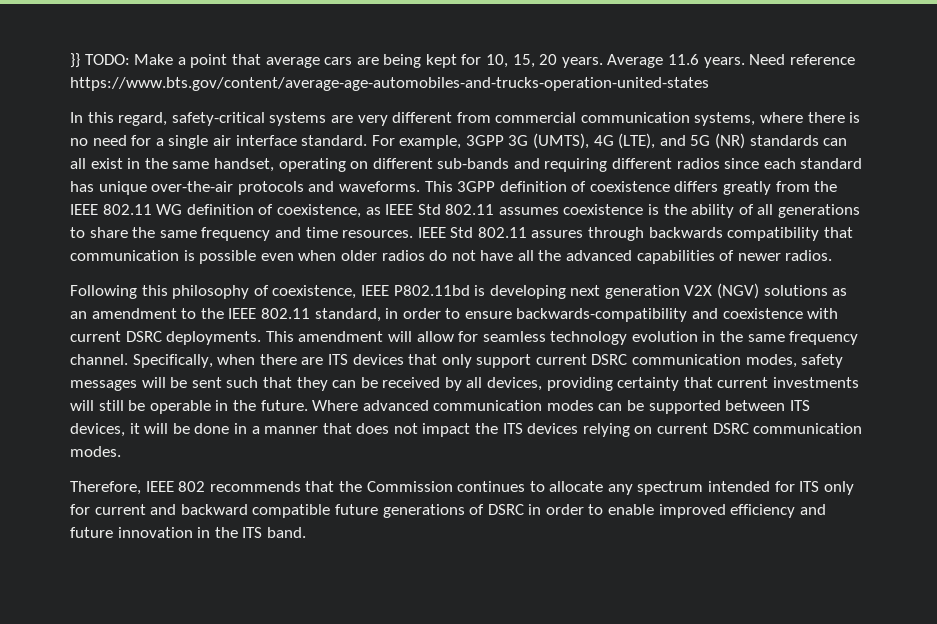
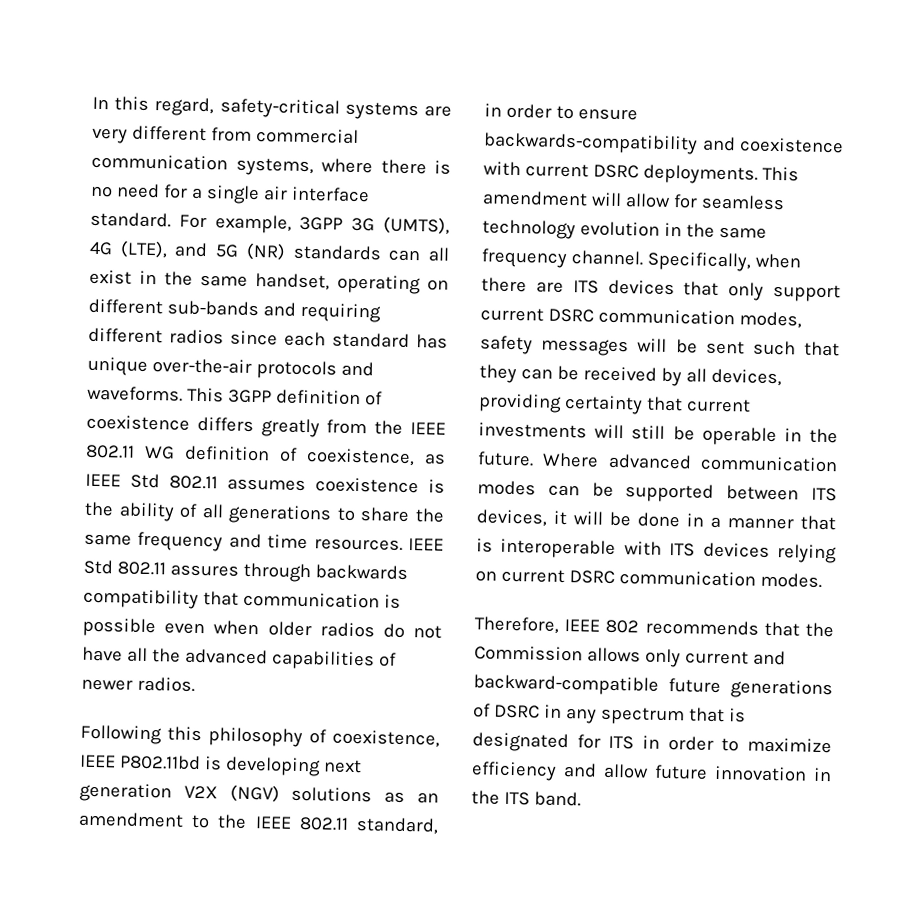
- }} TODO: Make a point that average cars are being kept for 10, 15, 20 years. Average 11.6 years. Need reference https://www.bts.gov/content/average-age-automobiles-and-trucks-operation-united-states
- Where advanced communication modes can be supported between ITS devices, it will be done in a manner that does not impact the ITS devices relying on current DSRC communication modes.
+ Where advanced communication modes can be supported between ITS devices, it will be done in a manner that is interoperable with ITS devices relying on current DSRC communication modes.
- Therefore, IEEE 802 recommends that the Commission continues to allocate any spectrum intended for ITS only for current and backward compatible future generations of DSRC in order to enable improved efficiency and future innovation in the ITS band.
+ Therefore, IEEE 802 recommends that the Commission allows only current and backward-compatible future generations of DSRC in any spectrum that is designated for ITS in order to maximize efficiency and allow future innovation in the ITS band.

